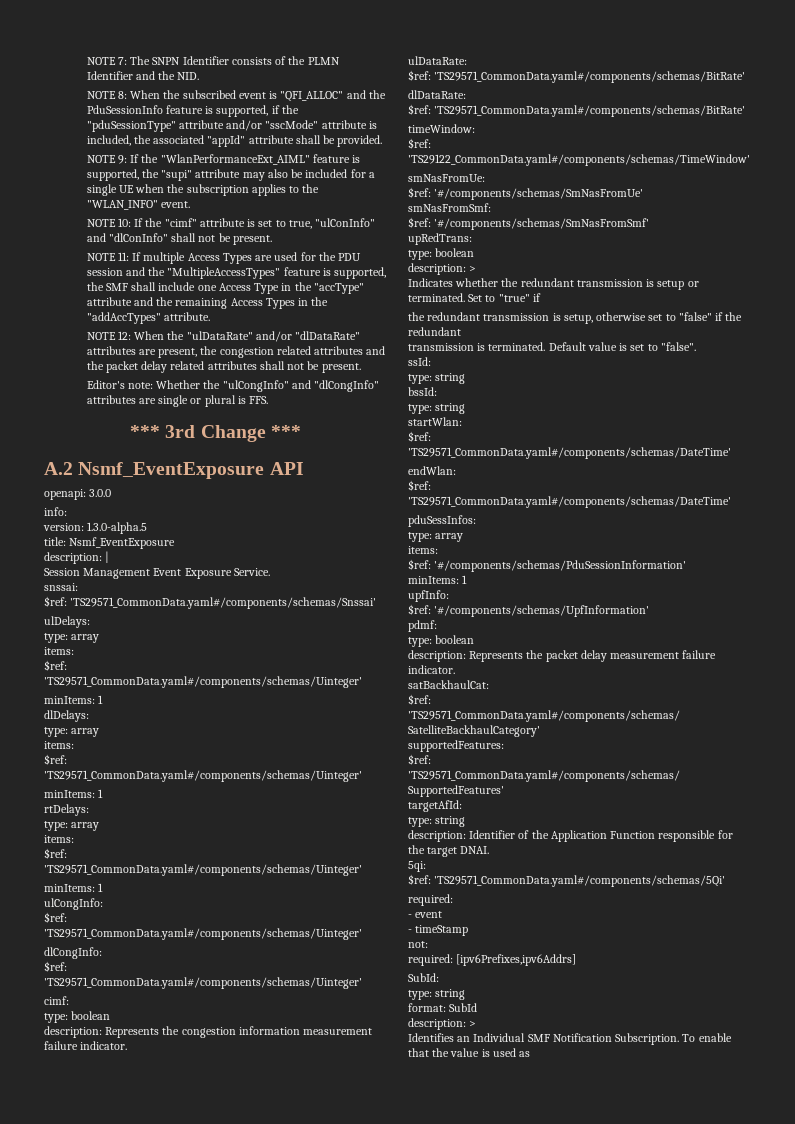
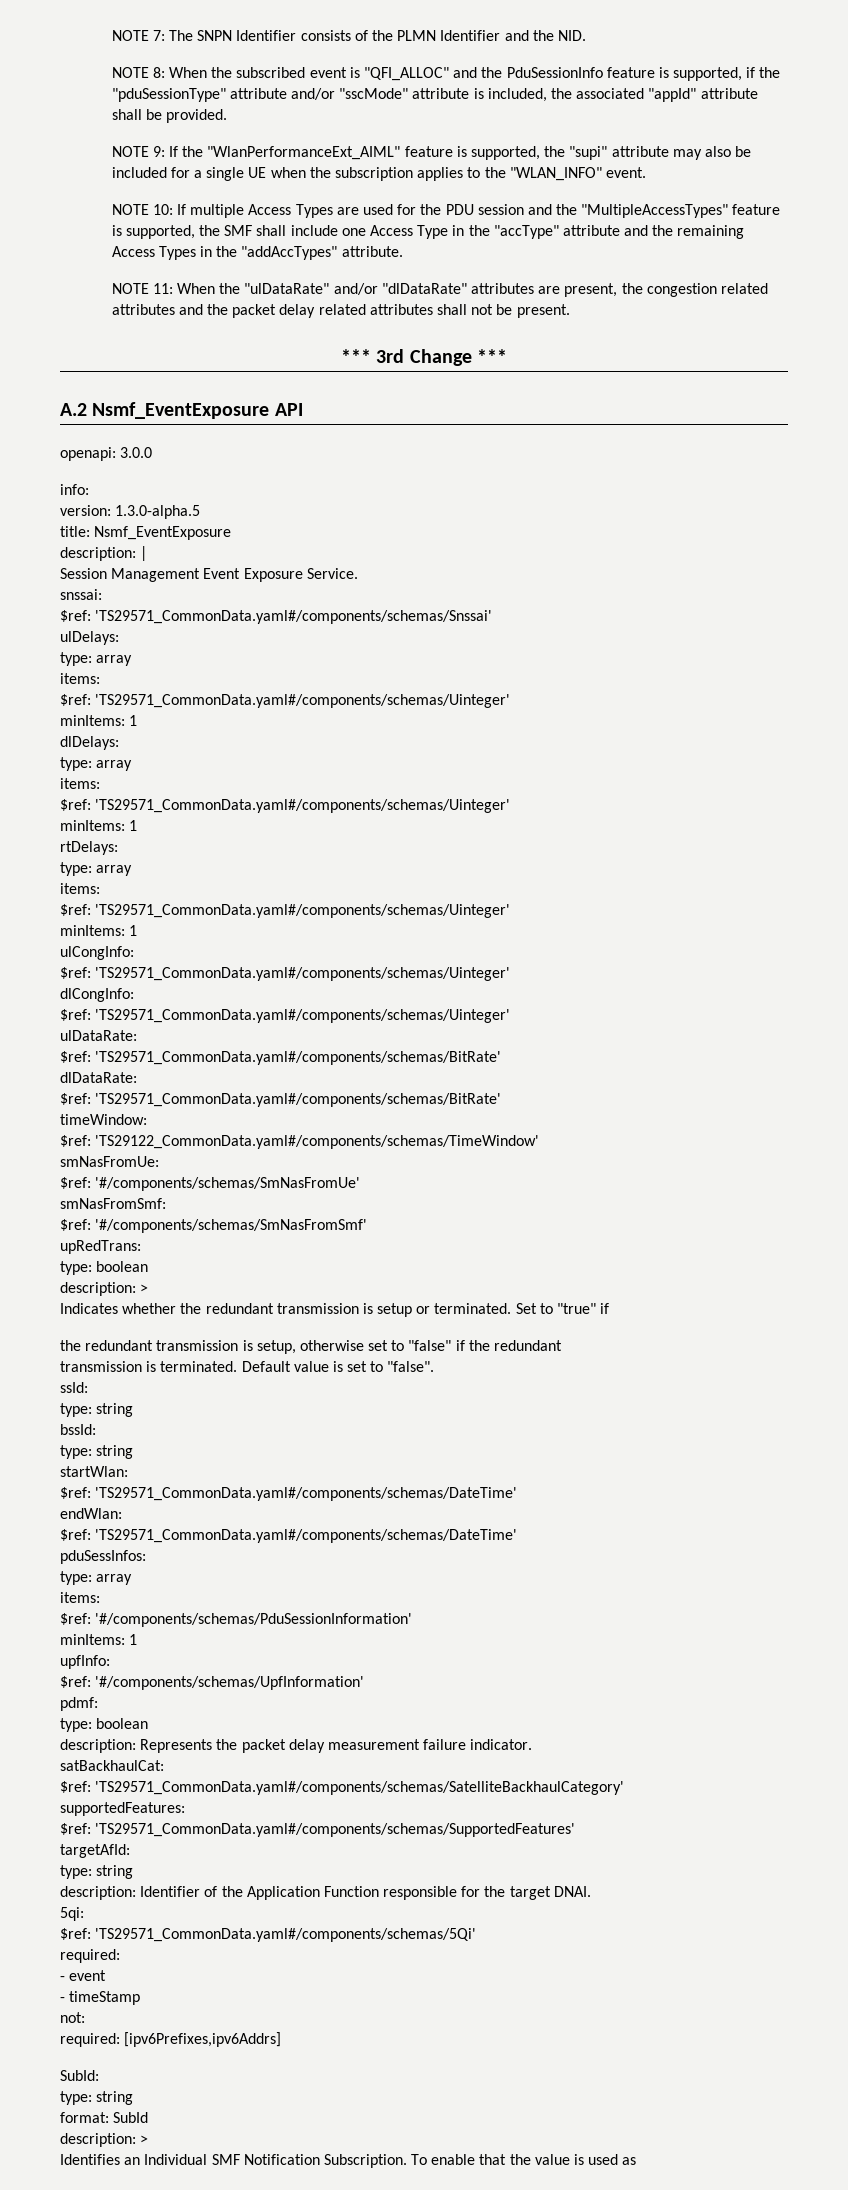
- NOTE 10: If the "cimf" attribute is set to true, "ulConInfo" and "dlConInfo" shall not be present.
- NOTE 11: If multiple Access Types are used for the PDU session and the "MultipleAccessTypes" feature is supported, the SMF shall include one Access Type in the "accType" attribute and the remaining Access Types in the "addAccTypes" attribute.
+ NOTE 10: If multiple Access Types are used for the PDU session and the "MultipleAccessTypes" feature is supported, the SMF shall include one Access Type in the "accType" attribute and the remaining Access Types in the "addAccTypes" attribute.
- NOTE 12: When the "ulDataRate" and/or "dlDataRate" attributes are present, the congestion related attributes and the packet delay related attributes shall not be present.
+ NOTE 11: When the "ulDataRate" and/or "dlDataRate" attributes are present, the congestion related attributes and the packet delay related attributes shall not be present.
- Editor's note: Whether the "ulCongInfo" and "dlCongInfo" attributes are single or plural is FFS.
- cimf:
- type: boolean
- description: Represents the congestion information measurement failure indicator.

